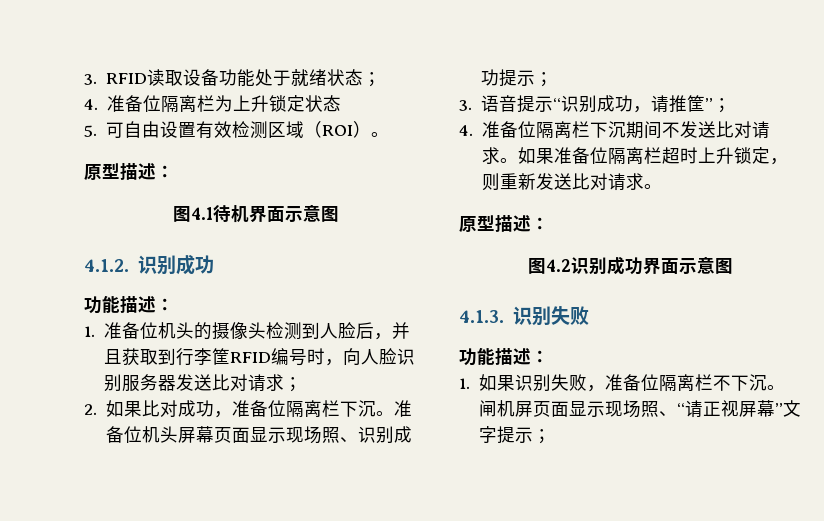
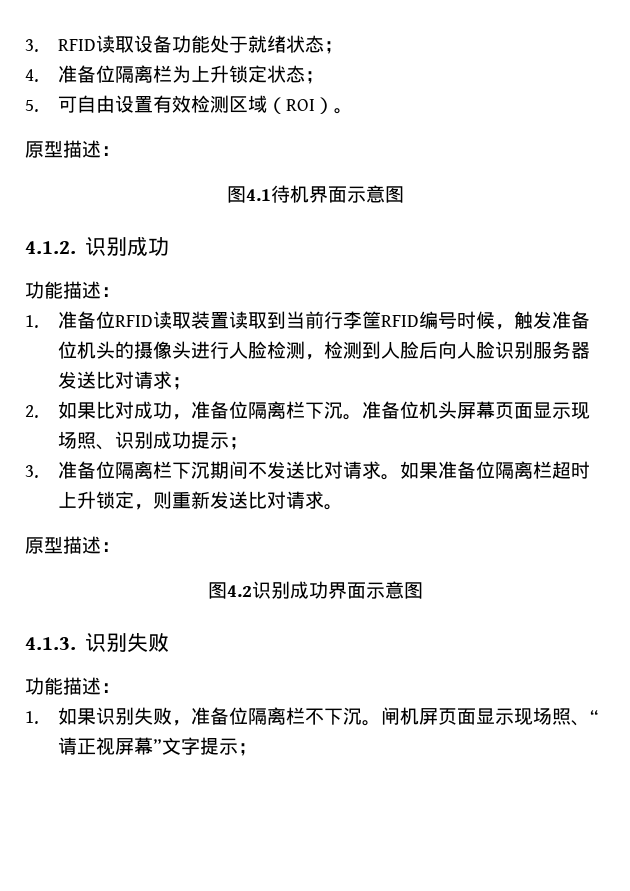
- 4.准备位隔离栏为上升锁定状态
+ 4.准备位隔离栏为上升锁定状态；
- 1.准备位机头的摄像头检测到人脸后，并且获取到行李筐RFID编号时，向人脸识别服务器发送比对请求；
+ 1.准备位RFID读取装置读取到当前行李筐RFID编号时候，触发准备位机头的摄像头进行人脸检测，检测到人脸后向人脸识别服务器发送比对请求；
- 3.语音提示“识别成功，请推筐”；
- 4.准备位隔离栏下沉期间不发送比对请求。
+ 3.准备位隔离栏下沉期间不发送比对请求。

